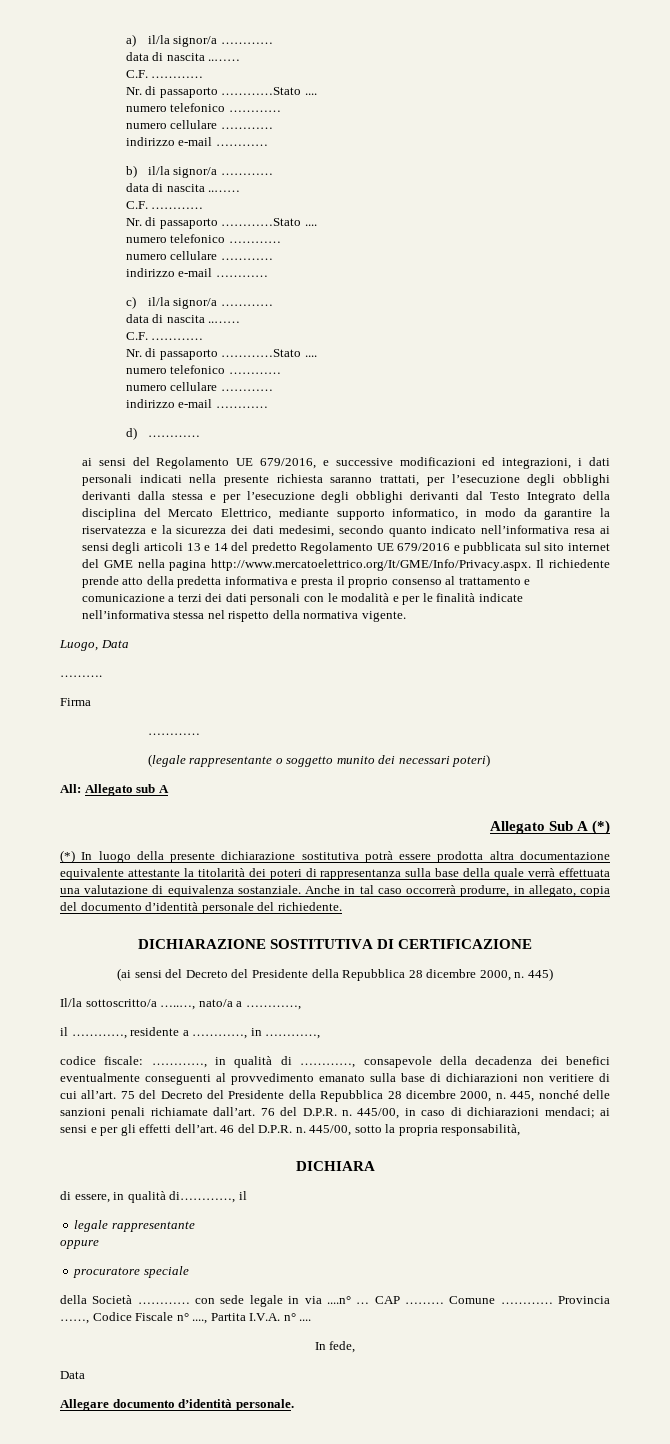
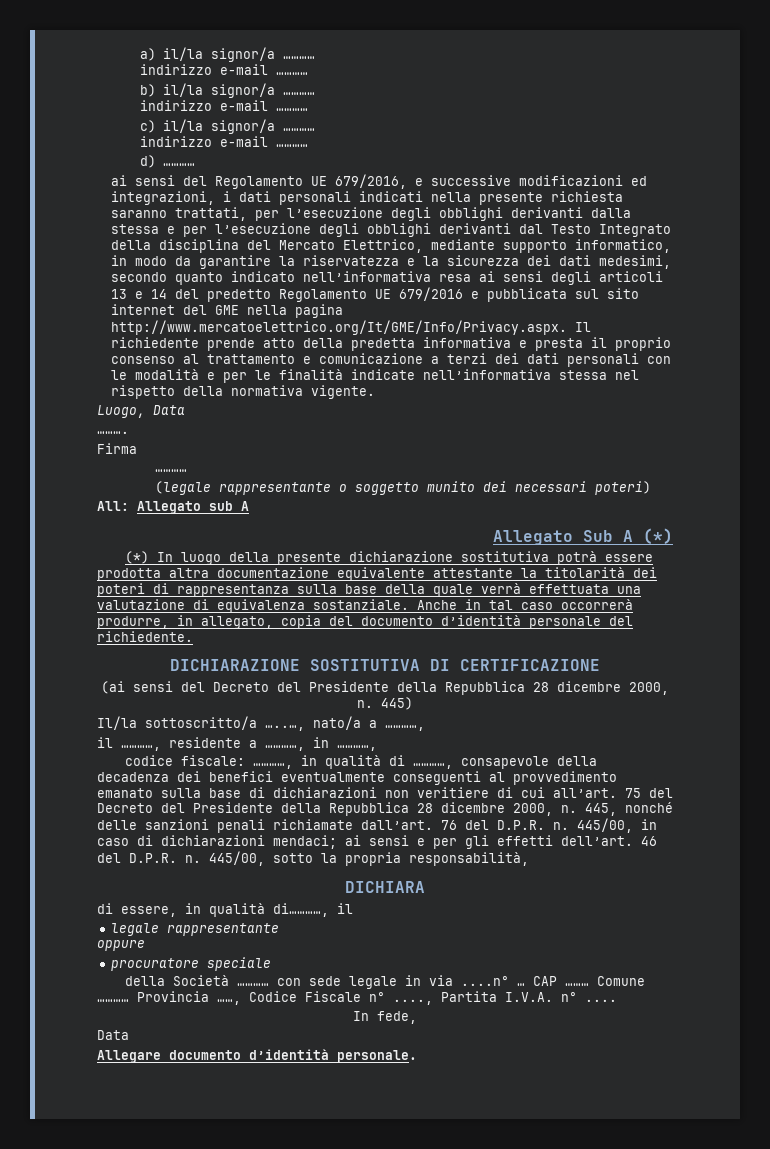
  a) il/la signor/a …………
- data di nascita ..……
- C.F. …………
- Nr. di passaporto …………Stato ....
- numero telefonico …………
- numero cellulare …………
  b) il/la signor/a …………
- data di nascita ..……
- C.F. …………
- Nr. di passaporto …………Stato ....
- numero telefonico …………
- numero cellulare …………
  c) il/la signor/a …………
- data di nascita ..……
- C.F. …………
- Nr. di passaporto …………Stato ....
- numero telefonico …………
- numero cellulare …………

